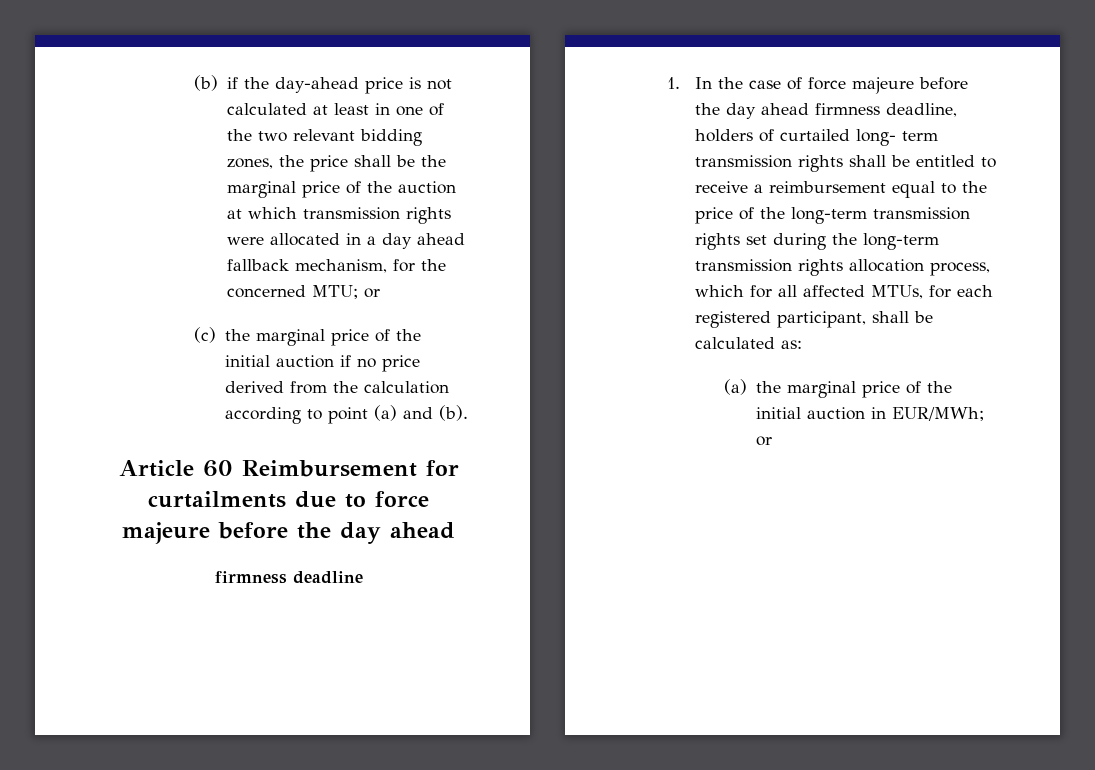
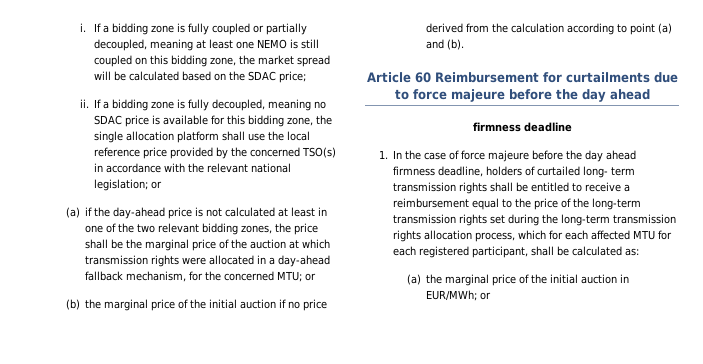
- (b) if the day-ahead price is not calculated at least in one of the two relevant bidding zones, the price shall be the marginal price of the auction at which transmission rights were allocated in a day ahead fallback mechanism, for the concerned MTU; or
+ i. If a bidding zone is fully coupled or partially decoupled, meaning at least one NEMO is still coupled on this bidding zone, the market spread will be calculated based on the SDAC price;
+ ii. If a bidding zone is fully decoupled, meaning no SDAC price is available for this bidding zone, the single allocation platform shall use the local reference price provided by the concerned TSO(s) in accordance with the relevant national legislation; or
+ (a) if the day-ahead price is not calculated at least in one of the two relevant bidding zones, the price shall be the marginal price of the auction at which transmission rights were allocated in a day-ahead fallback mechanism, for the concerned MTU; or
- (c) the marginal price of the initial auction if no price derived from the calculation according to point (a) and (b).
+ (b) the marginal price of the initial auction if no price derived from the calculation according to point (a) and (b).
- 1. In the case of force majeure before the day ahead firmness deadline, holders of curtailed long- term transmission rights shall be entitled to receive a reimbursement equal to the price of the long-term transmission rights set during the long-term transmission rights allocation process, which for all affected MTUs, for each registered participant, shall be calculated as:
+ 1. In the case of force majeure before the day ahead firmness deadline, holders of curtailed long- term transmission rights shall be entitled to receive a reimbursement equal to the price of the long-term transmission rights set during the long-term transmission rights allocation process, which for each affected MTU for each registered participant, shall be calculated as:

